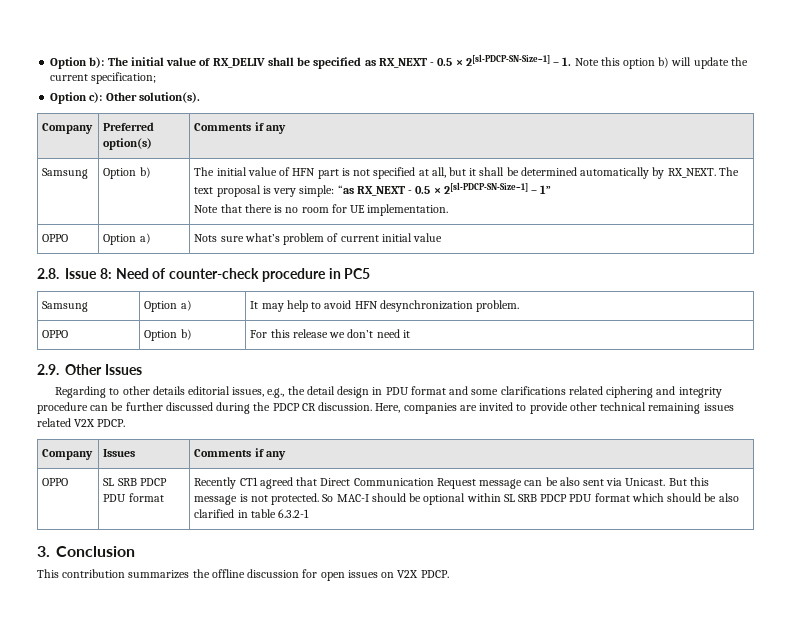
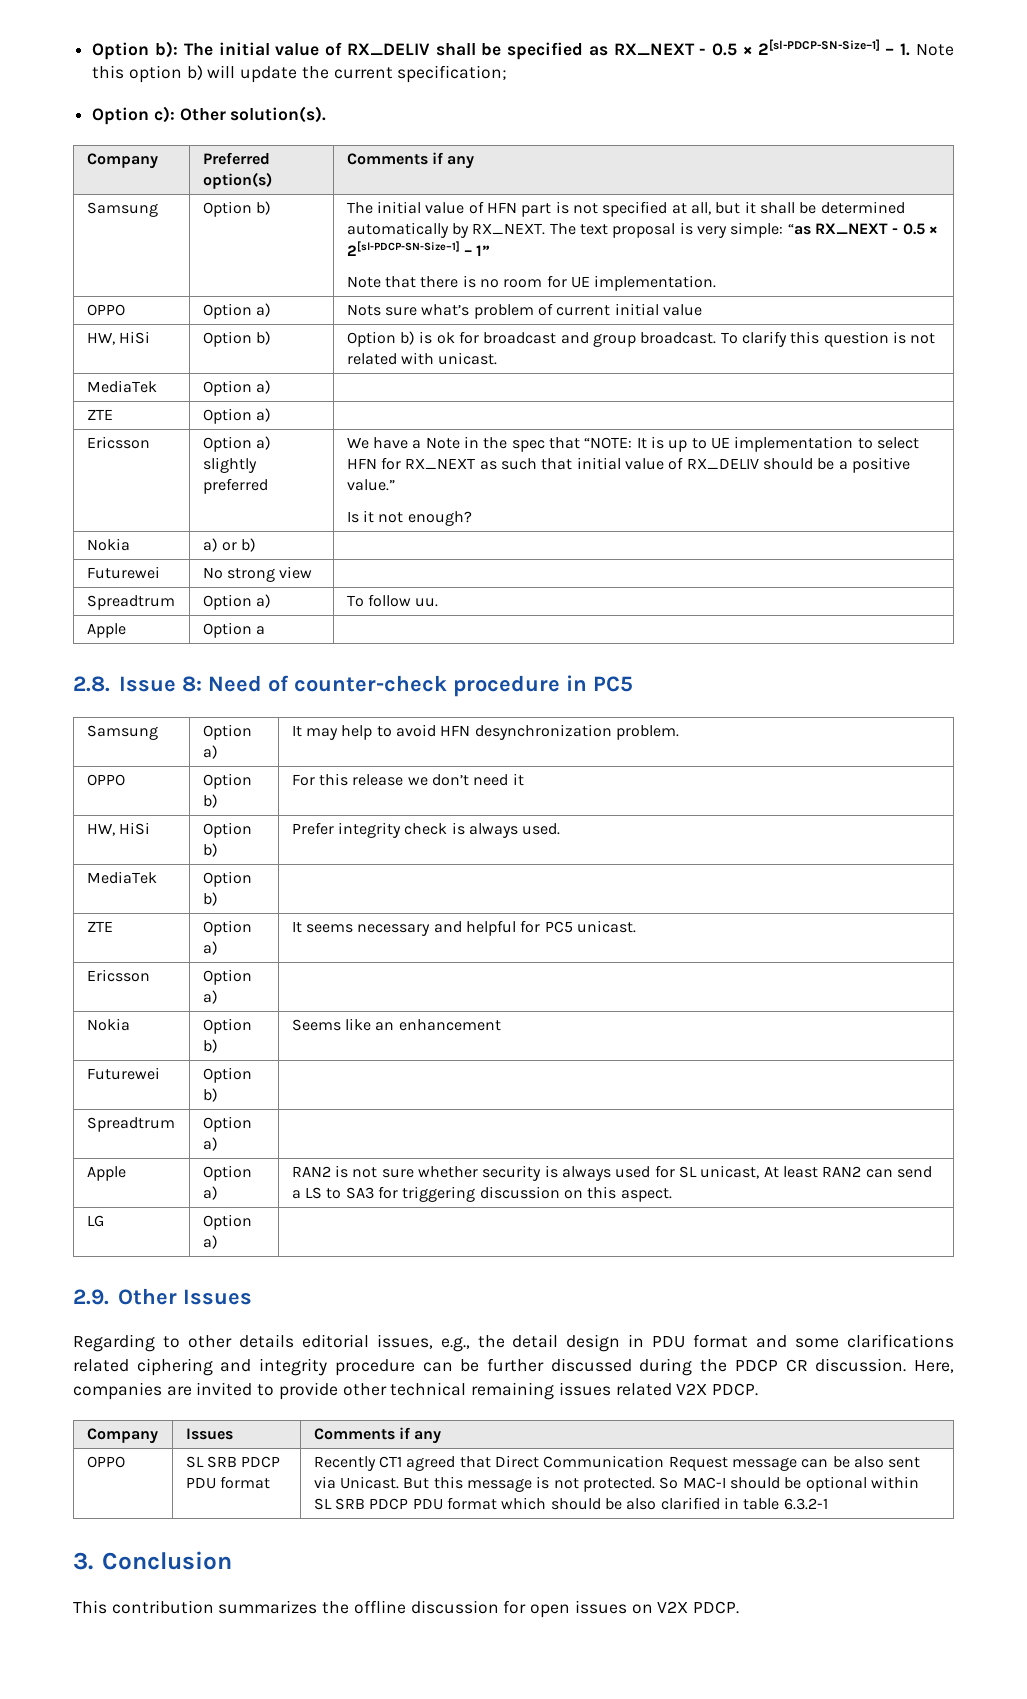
+ HW, HiSi | Option b) | Option b) is ok for broadcast and group broadcast. To clarify this question is not related with unicast.
+ MediaTek | Option a) |
+ ZTE | Option a) |
+ Ericsson | Option a) slightly preferred | We have a Note in the spec that “NOTE: It is up to UE implementation to select HFN for RX_NEXT as such that initial value of RX_DELIV should be a positive value.”
+ Is it not enough?
+ Nokia | a) or b) |
+ Futurewei | No strong view |
+ Spreadtrum | Option a) | To follow uu.
+ Apple | Option a |
+ HW, HiSi | Option b) | Prefer integrity check is always used.
+ MediaTek | Option b) |
+ ZTE | Option a) | It seems necessary and helpful for PC5 unicast.
+ Ericsson | Option a) |
+ Nokia | Option b) | Seems like an enhancement
+ Futurewei | Option b) |
+ Spreadtrum | Option a) |
+ Apple | Option a) | RAN2 is not sure whether security is always used for SL unicast, At least RAN2 can send a LS to SA3 for triggering discussion on this aspect.
+ LG | Option a) |

